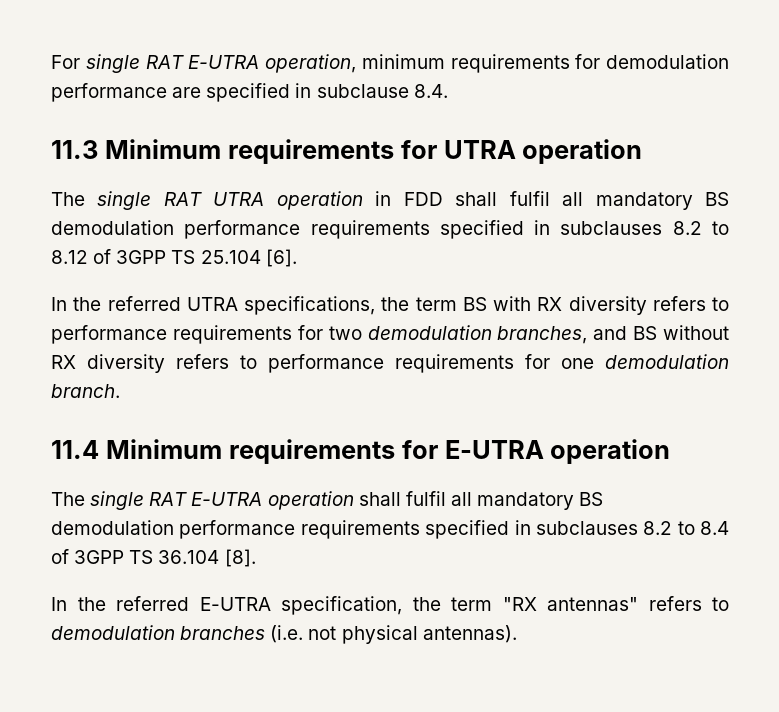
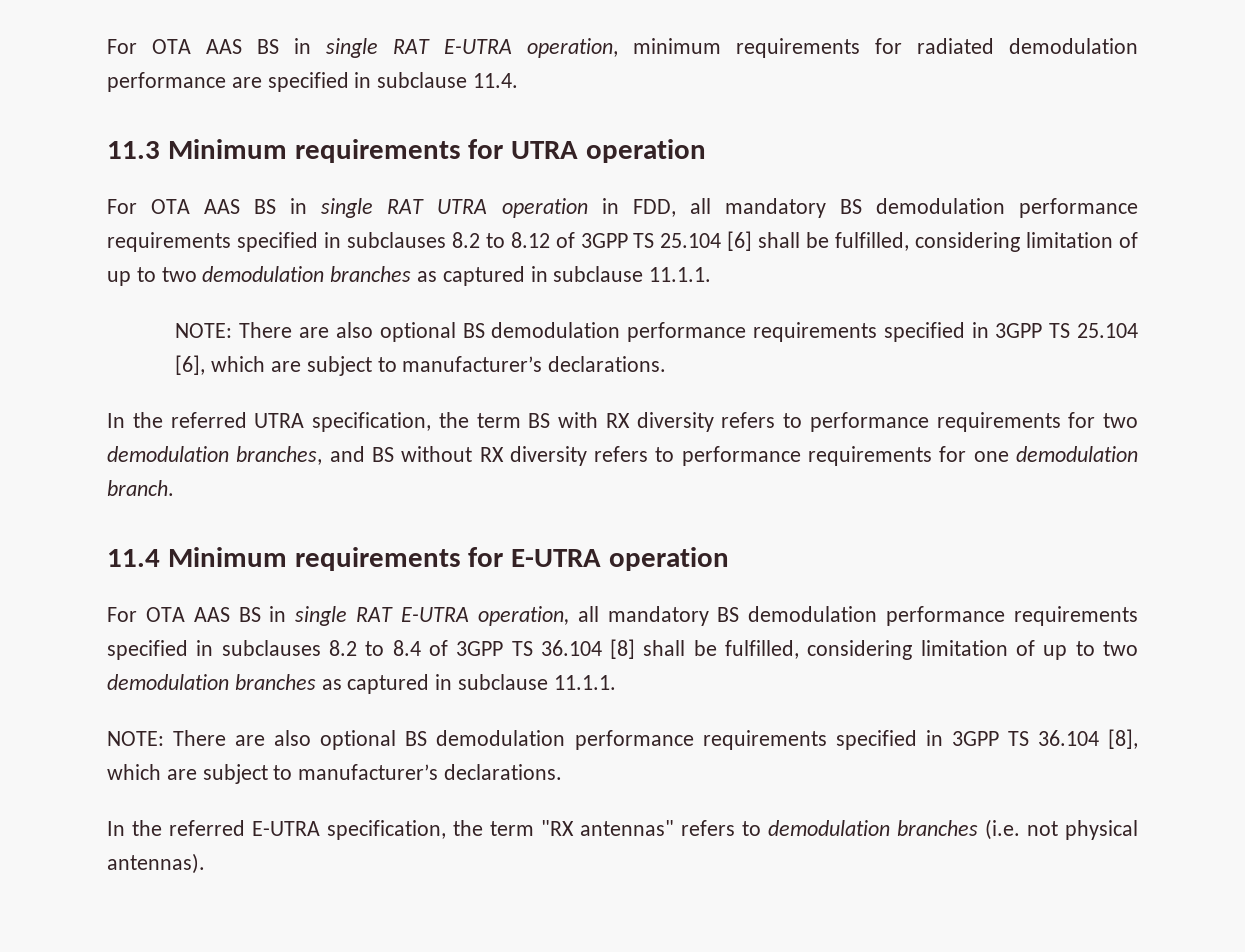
- For single RAT E-UTRA operation, minimum requirements for demodulation performance are specified in subclause 8.4.
+ For OTA AAS BS in single RAT E-UTRA operation, minimum requirements for radiated demodulation performance are specified in subclause 11.4.
- The single RAT UTRA operation in FDD shall fulfil all mandatory BS demodulation performance requirements specified in subclauses 8.2 to 8.12 of 3GPP TS 25.104 [6].
+ For OTA AAS BS in single RAT UTRA operation in FDD, all mandatory BS demodulation performance requirements specified in subclauses 8.2 to 8.12 of 3GPP TS 25.104 [6] shall be fulfilled, considering limitation of up to two demodulation branches as captured in subclause 11.1.1.
+ NOTE: There are also optional BS demodulation performance requirements specified in 3GPP TS 25.104 [6], which are subject to manufacturer’s declarations.
- In the referred UTRA specifications, the term BS with RX diversity refers to performance requirements for two demodulation branches, and BS without RX diversity refers to performance requirements for one demodulation branch.
+ In the referred UTRA specification, the term BS with RX diversity refers to performance requirements for two demodulation branches, and BS without RX diversity refers to performance requirements for one demodulation branch.
- The single RAT E-UTRA operation shall fulfil all mandatory BS demodulation performance requirements specified in subclauses 8.2 to 8.4 of 3GPP TS 36.104 [8].
+ For OTA AAS BS in single RAT E-UTRA operation, all mandatory BS demodulation performance requirements specified in subclauses 8.2 to 8.4 of 3GPP TS 36.104 [8] shall be fulfilled, considering limitation of up to two demodulation branches as captured in subclause 11.1.1.
+ NOTE: There are also optional BS demodulation performance requirements specified in 3GPP TS 36.104 [8], which are subject to manufacturer’s declarations.

